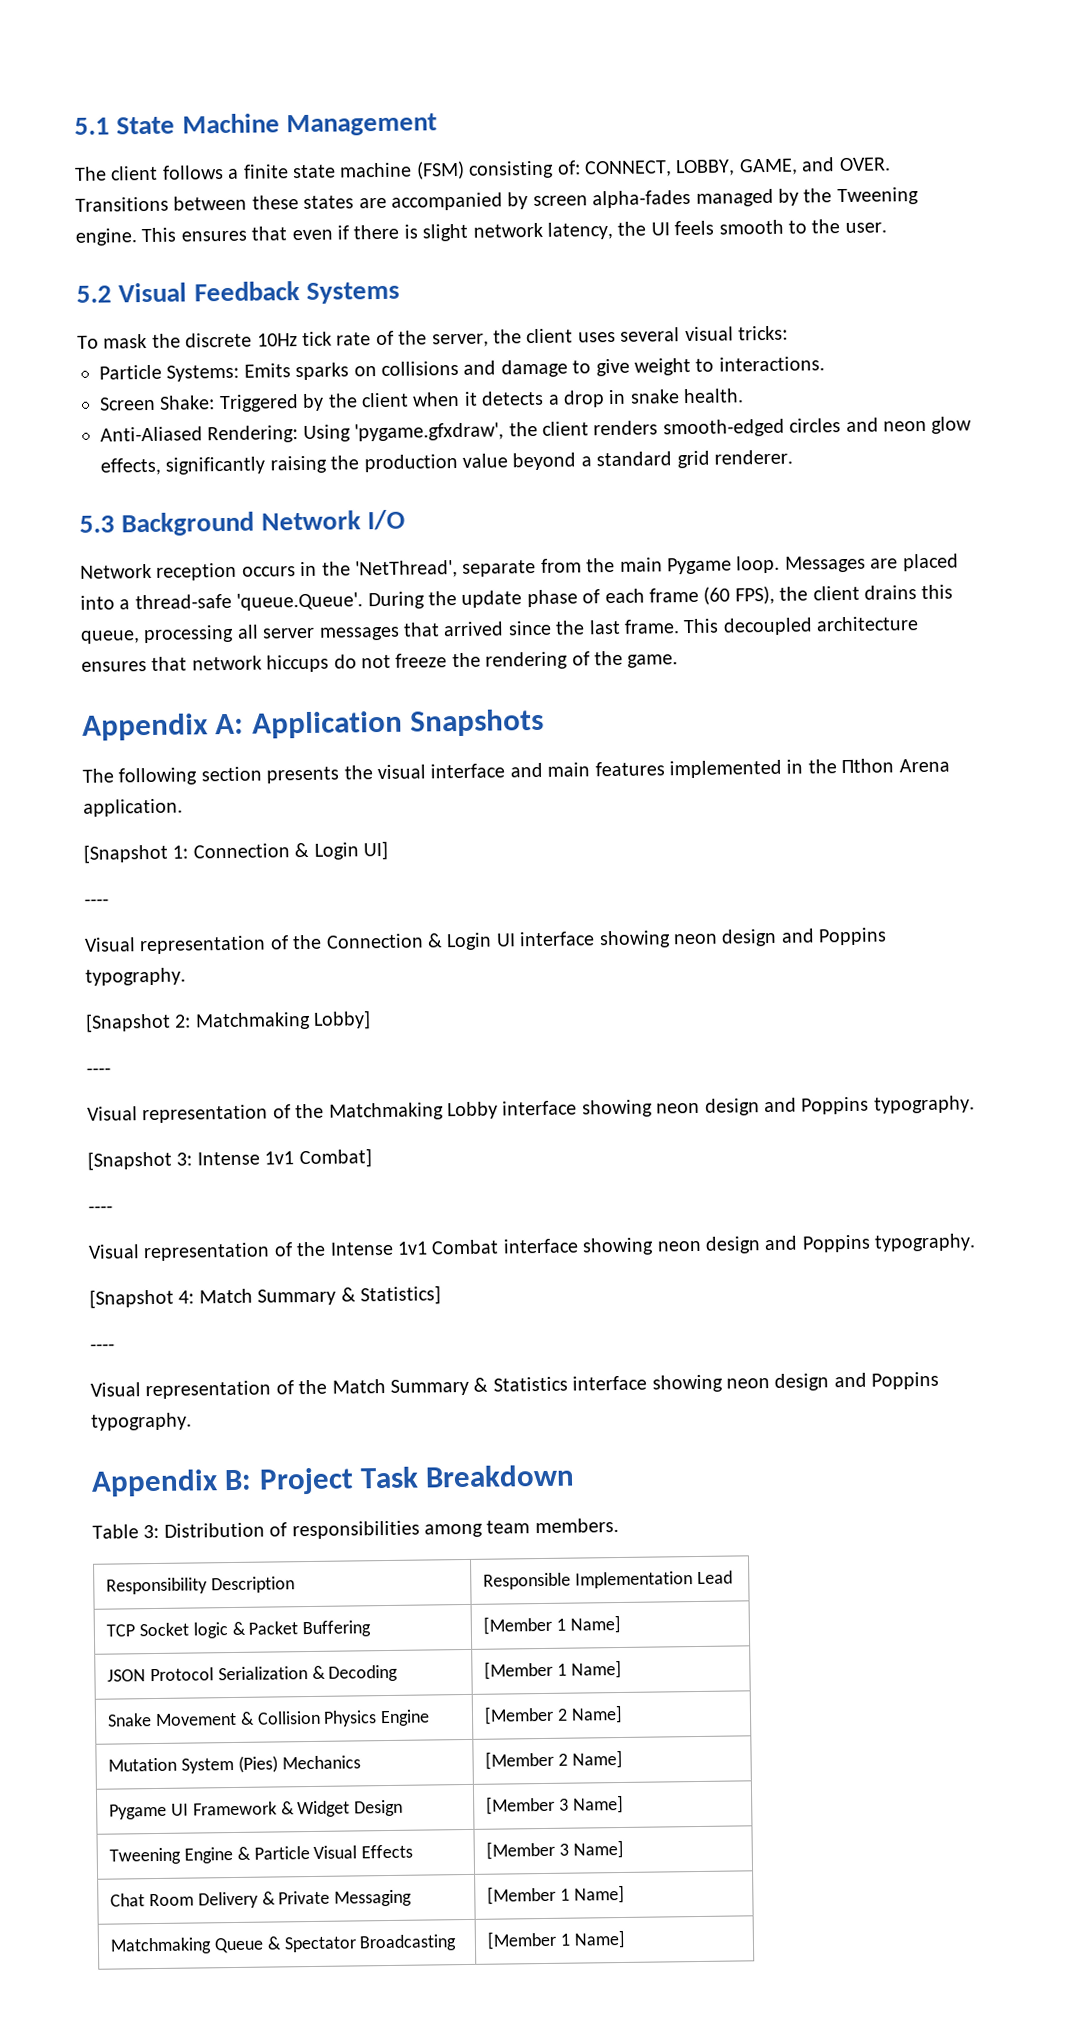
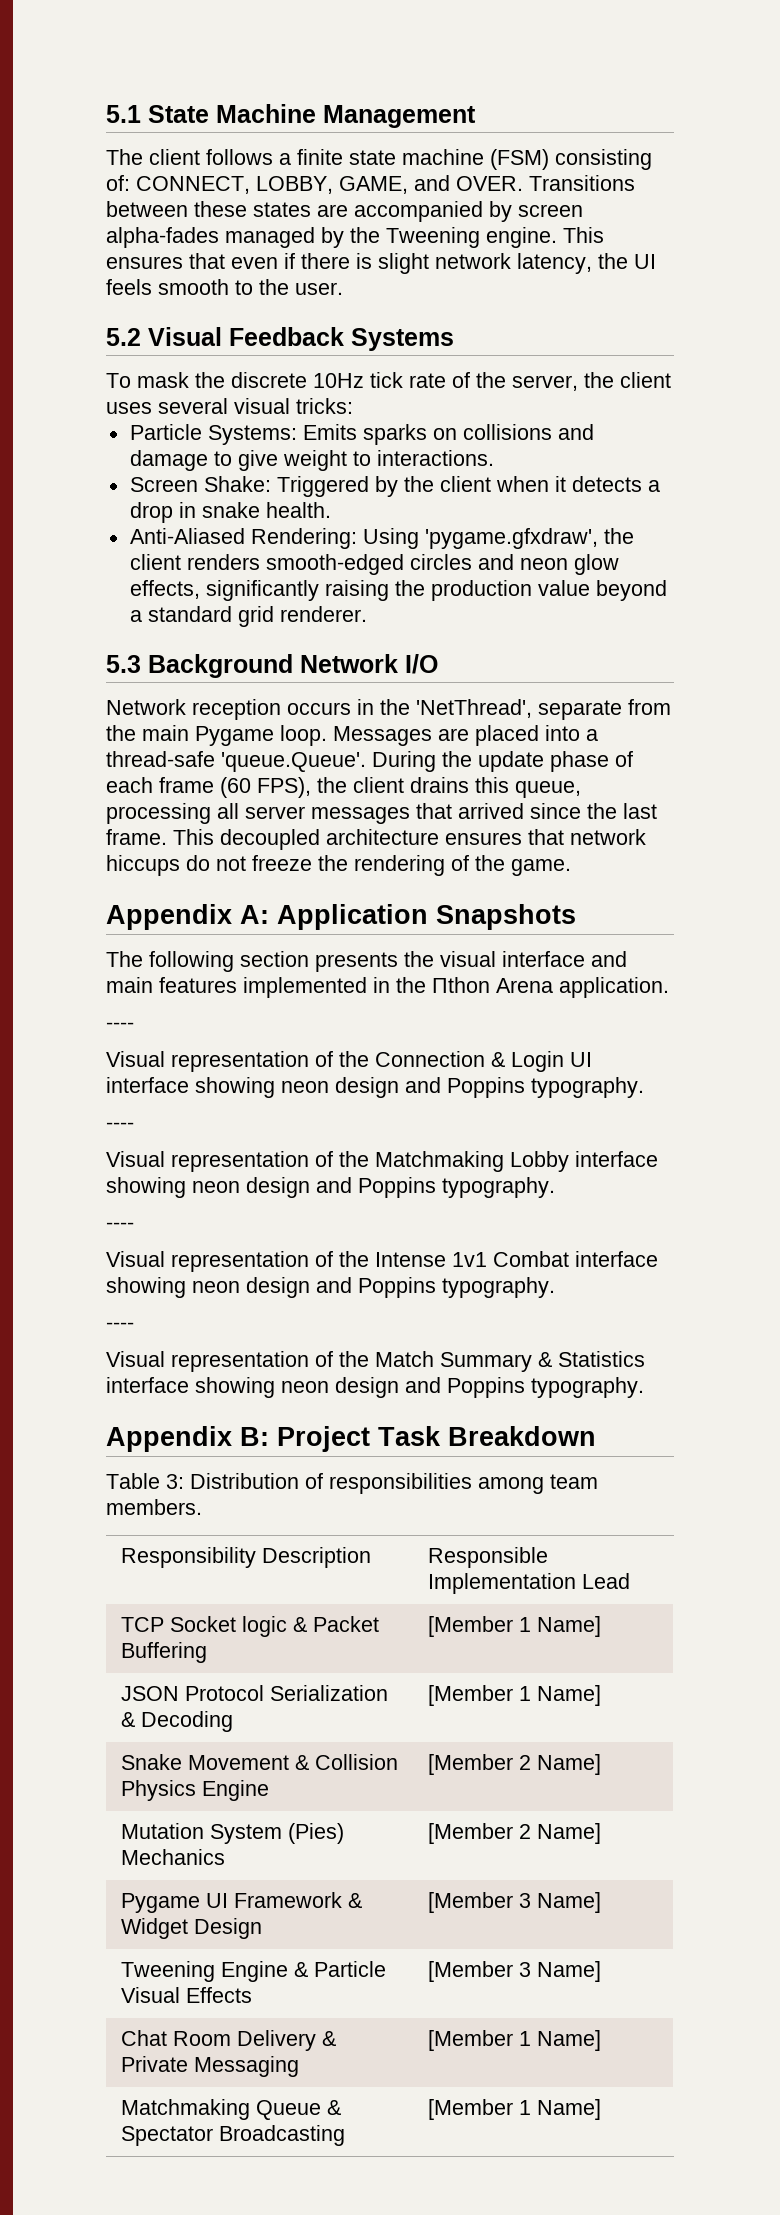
- [Snapshot 1: Connection & Login UI]
- [Snapshot 2: Matchmaking Lobby]
- [Snapshot 3: Intense 1v1 Combat]
- [Snapshot 4: Match Summary & Statistics]

